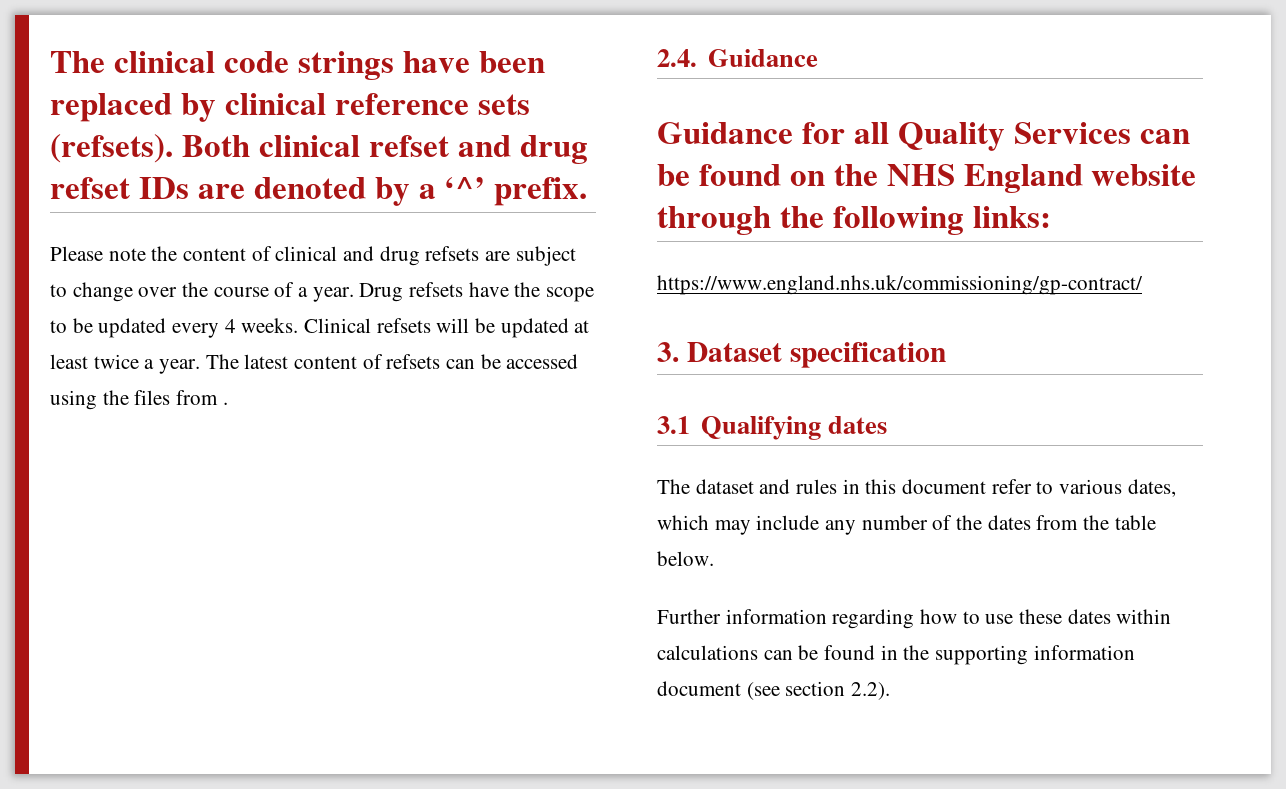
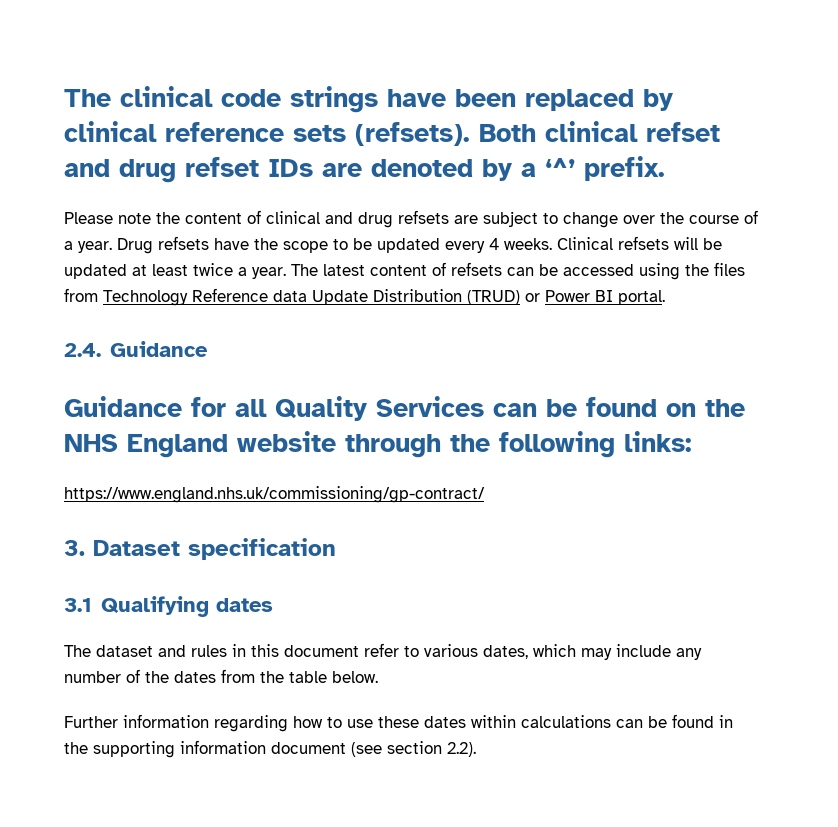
- The latest content of refsets can be accessed using the files from .
+ The latest content of refsets can be accessed using the files from Technology Reference data Update Distribution (TRUD) or Power BI portal.

